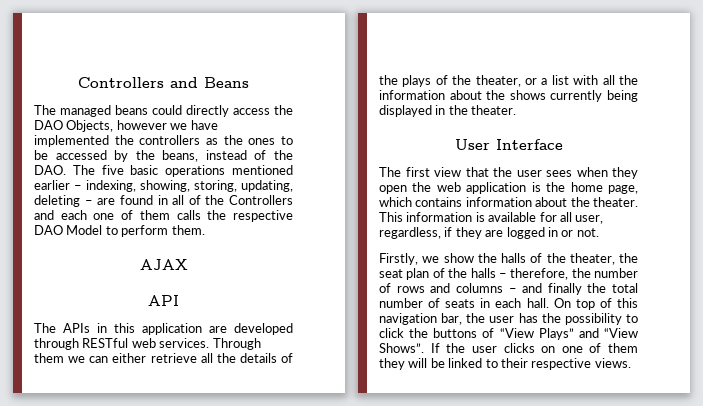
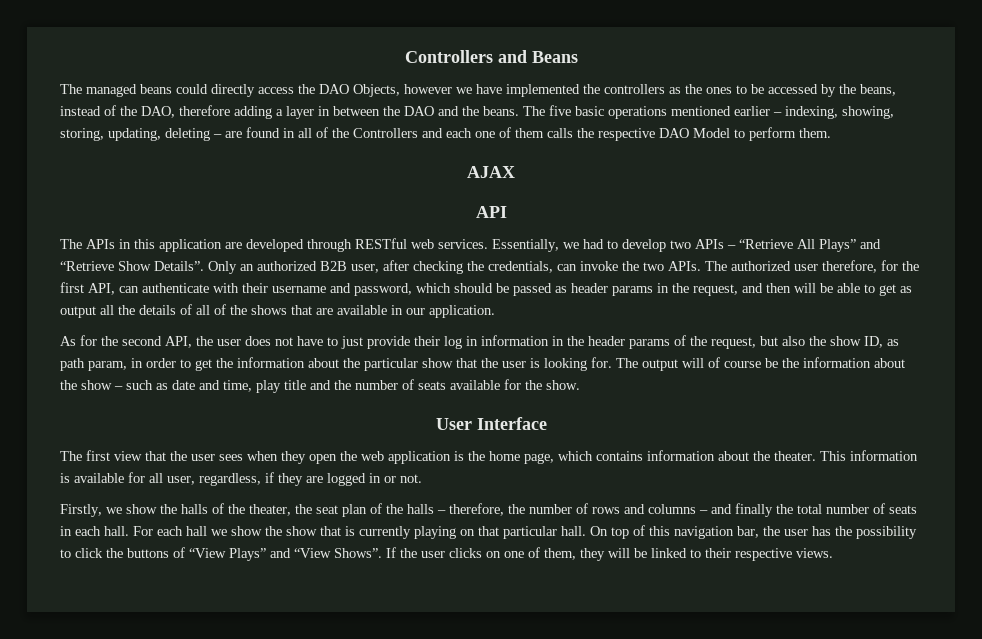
- The managed beans could directly access the DAO Objects, however we have implemented the controllers as the ones to be accessed by the beans, instead of the DAO. The five basic operations mentioned earlier – indexing, showing, storing, updating, deleting – are found in all of the Controllers and each one of them calls the respective DAO Model to perform them.
+ The managed beans could directly access the DAO Objects, however we have implemented the controllers as the ones to be accessed by the beans, instead of the DAO, therefore adding a layer in between the DAO and the beans. The five basic operations mentioned earlier – indexing, showing, storing, updating, deleting – are found in all of the Controllers and each one of them calls the respective DAO Model to perform them.
- Through them we can either retrieve all the details of the plays of the theater, or a list with all the information about the shows currently being displayed in the theater.
+ Essentially, we had to develop two APIs – “Retrieve All Plays” and “Retrieve Show Details”. Only an authorized B2B user, after checking the credentials, can invoke the two APIs. The authorized user therefore, for the first API, can authenticate with their username and password, which should be passed as header params in the request, and then will be able to get as output all the details of all of the shows that are available in our application.
+ As for the second API, the user does not have to just provide their log in information in the header params of the request, but also the show ID, as path param, in order to get the information about the particular show that the user is looking for. The output will of course be the information about the show – such as date and time, play title and the number of seats available for the show.
+ For each hall we show the show that is currently playing on that particular hall.
- If the user clicks on one of them they will be linked to their respective views.
+ If the user clicks on one of them, they will be linked to their respective views.

